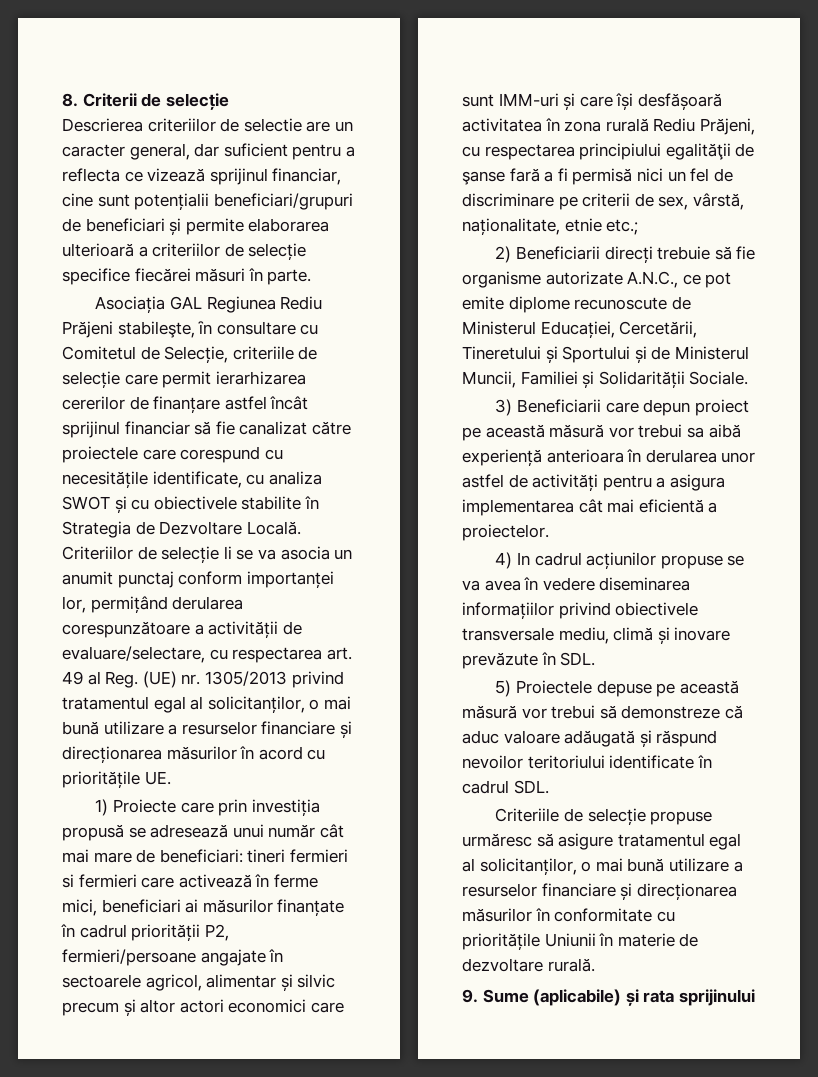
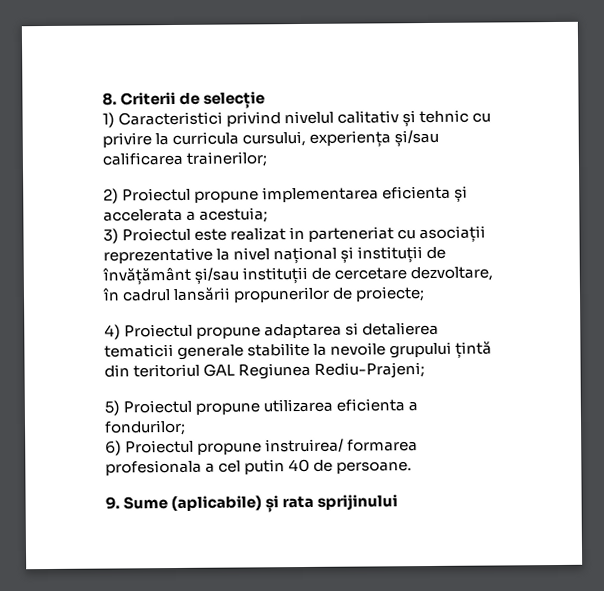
- Descrierea criteriilor de selectie are un caracter general, dar suficient pentru a reflecta ce vizează sprijinul financiar, cine sunt potențialii beneficiari/grupuri de beneficiari și permite elaborarea ulterioară a criteriilor de selecție specifice fiecărei măsuri în parte.
- Asociația GAL Regiunea Rediu Prăjeni stabileşte, ȋn consultare cu Comitetul de Selecție, criteriile de selecție care permit ierarhizarea cererilor de finanțare astfel încât sprijinul financiar să fie canalizat către proiectele care corespund cu necesitățile identificate, cu analiza SWOT și cu obiectivele stabilite în Strategia de Dezvoltare Locală. Criteriilor de selecție li se va asocia un anumit punctaj conform importanței lor, permițând derularea corespunzătoare a activității de evaluare/selectare, cu respectarea art. 49 al Reg. (UE) nr. 1305/2013 privind tratamentul egal al solicitanților, o mai bună utilizare a resurselor financiare și direcționarea măsurilor în acord cu prioritățile UE.
- 1) Proiecte care prin investiția propusă se adresează unui număr cât mai mare de beneficiari: tineri fermieri si fermieri care activează în ferme mici, beneficiari ai măsurilor finanțate în cadrul priorității P2, fermieri/persoane angajate în sectoarele agricol, alimentar și silvic precum și altor actori economici care sunt IMM-uri și care își desfășoară activitatea în zona rurală Rediu Prăjeni, cu respectarea principiului egalităţii de şanse fară a fi permisă nici un fel de discriminare pe criterii de sex, vârstă, naționalitate, etnie etc.;
- 2) Beneficiarii direcți trebuie să fie organisme autorizate A.N.C., ce pot emite diplome recunoscute de Ministerul Educației, Cercetării, Tineretului și Sportului și de Ministerul Muncii, Familiei și Solidarității Sociale.
- 3) Beneficiarii care depun proiect pe această măsură vor trebui sa aibă experiență anterioara în derularea unor astfel de activități pentru a asigura implementarea cât mai eficientă a proiectelor.
- 4) In cadrul acțiunilor propuse se va avea în vedere diseminarea informațiilor privind obiectivele transversale mediu, climă și inovare prevăzute în SDL.
- 5) Proiectele depuse pe această măsură vor trebui să demonstreze că aduc valoare adăugată și răspund nevoilor teritoriului identificate în cadrul SDL.
- Criteriile de selecție propuse urmăresc să asigure tratamentul egal al solicitanților, o mai bună utilizare a resurselor financiare și direcționarea măsurilor în conformitate cu prioritățile Uniunii în materie de dezvoltare rurală.
+ 1) Caracteristici privind nivelul calitativ și tehnic cu privire la curricula cursului, experiența și/sau calificarea trainerilor;
+ 2) Proiectul propune implementarea eficienta și accelerata a acestuia;
+ 3) Proiectul este realizat in parteneriat cu asociații reprezentative la nivel național și instituții de învățământ și/sau instituții de cercetare dezvoltare, în cadrul lansării propunerilor de proiecte;
+ 4) Proiectul propune adaptarea si detalierea tematicii generale stabilite la nevoile grupului țintă din teritoriul GAL Regiunea Rediu-Prajeni;
+ 5) Proiectul propune utilizarea eficienta a fondurilor;
+ 6) Proiectul propune instruirea/ formarea profesionala a cel putin 40 de persoane.

